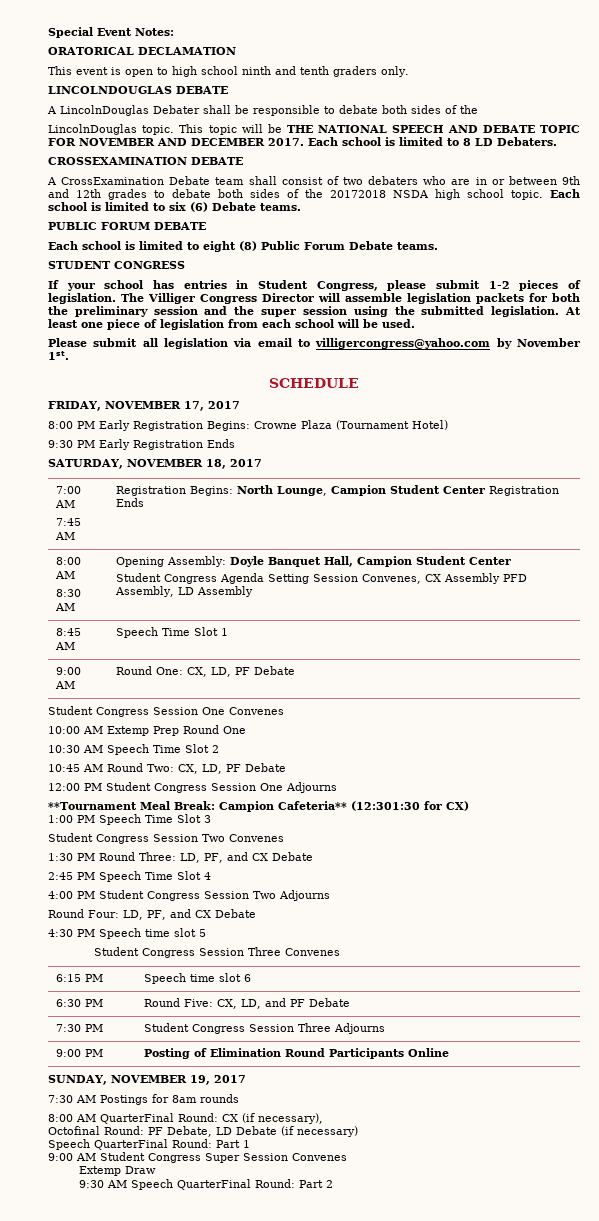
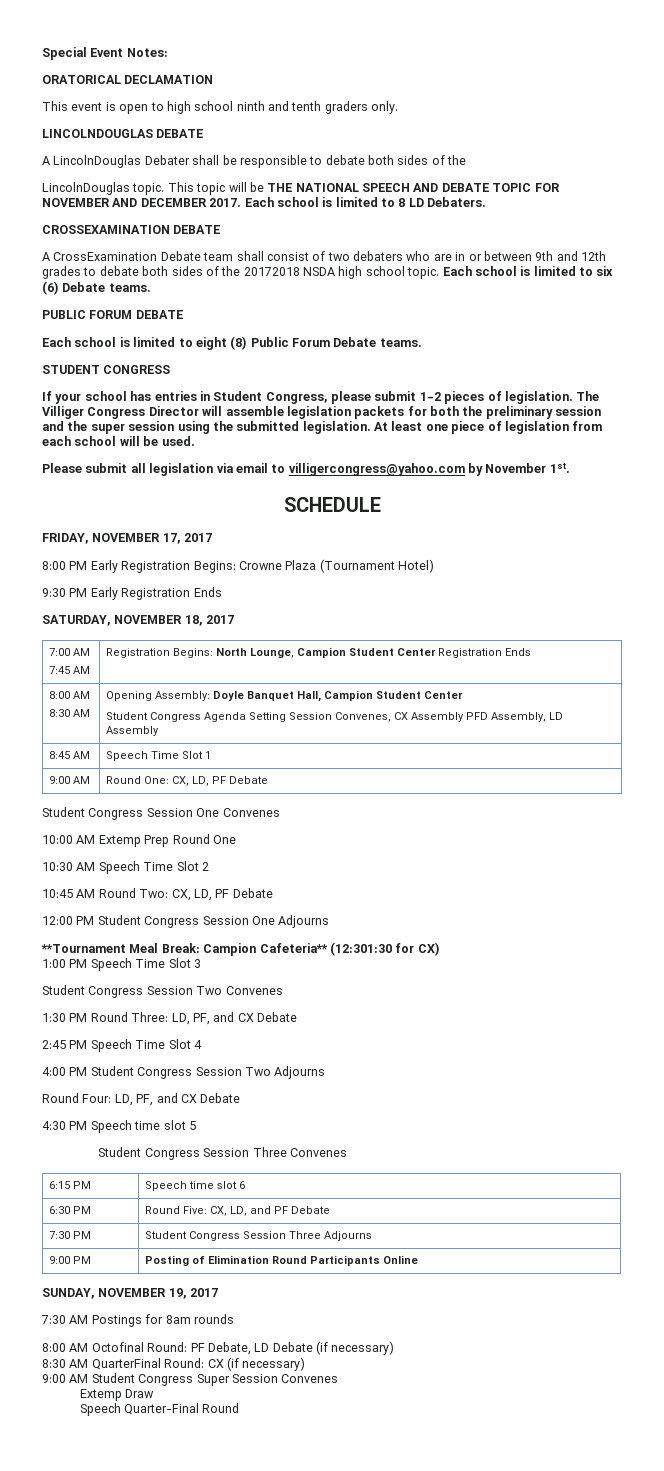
- 8:00 AM QuarterFinal Round: CX (if necessary),
- Octofinal Round: PF Debate, LD Debate (if necessary)
+ 8:00 AM Octofinal Round: PF Debate, LD Debate (if necessary)
- Speech QuarterFinal Round: Part 1
+ 8:30 AM QuarterFinal Round: CX (if necessary)
- 9:30 AM Speech QuarterFinal Round: Part 2
+ Speech Quarter-Final Round

